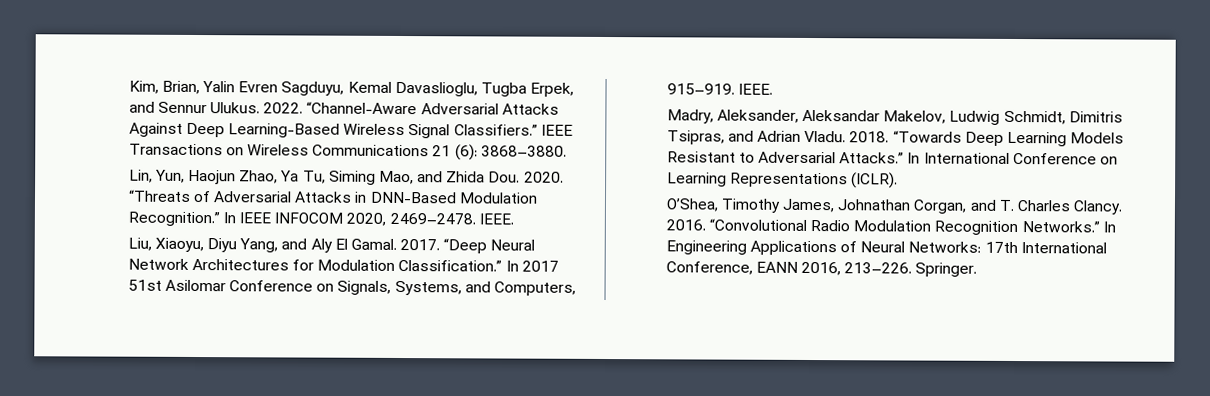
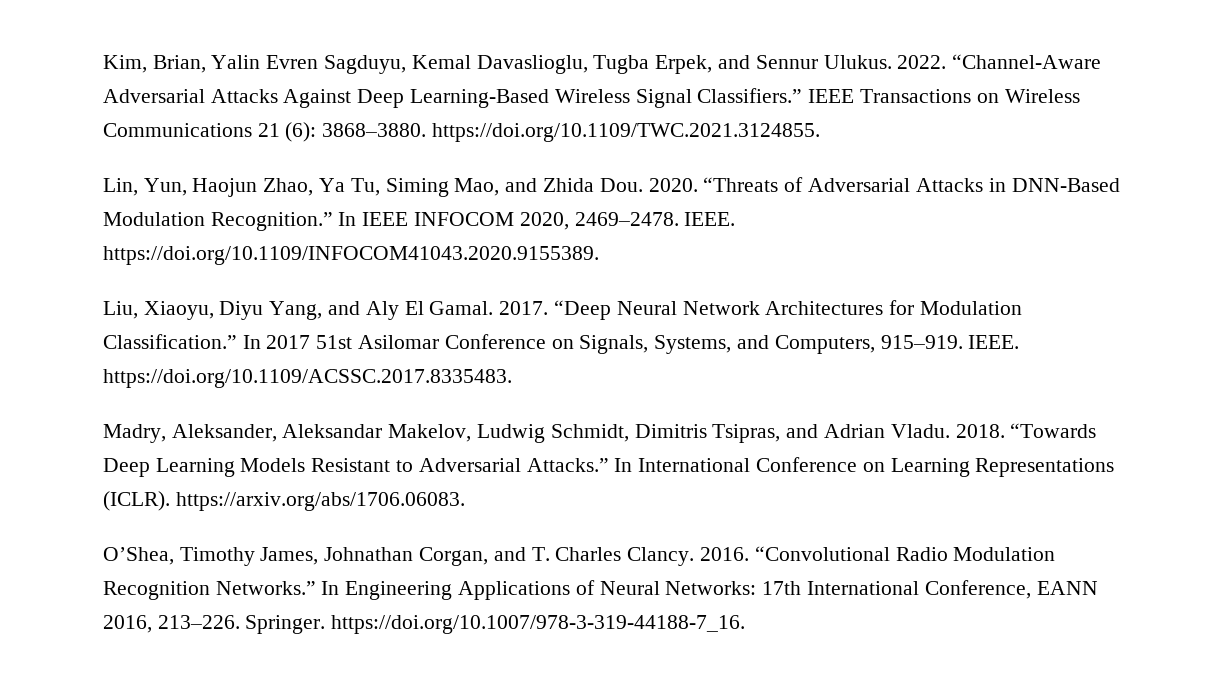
- IEEE Transactions on Wireless Communications 21 (6): 3868–3880.
+ IEEE Transactions on Wireless Communications 21 (6): 3868–3880. https://doi.org/10.1109/TWC.2021.3124855.
- In IEEE INFOCOM 2020, 2469–2478. IEEE.
+ In IEEE INFOCOM 2020, 2469–2478. IEEE. https://doi.org/10.1109/INFOCOM41043.2020.9155389.
- In 2017 51st Asilomar Conference on Signals, Systems, and Computers, 915–919. IEEE.
+ In 2017 51st Asilomar Conference on Signals, Systems, and Computers, 915–919. IEEE. https://doi.org/10.1109/ACSSC.2017.8335483.
- In International Conference on Learning Representations (ICLR).
+ In International Conference on Learning Representations (ICLR). https://arxiv.org/abs/1706.06083.
- Springer.
+ Springer. https://doi.org/10.1007/978-3-319-44188-7_16.

